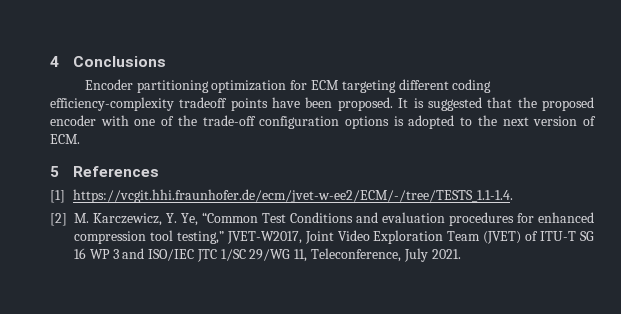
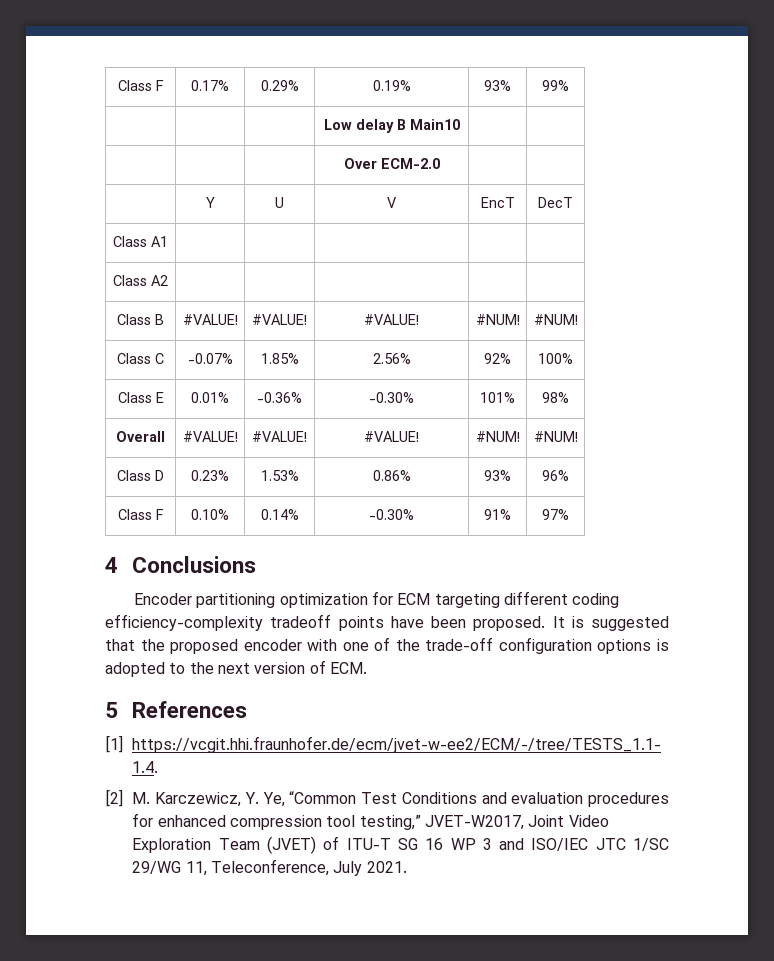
+ Class F | 0.17% | 0.29% | 0.19% | 93% | 99%
+ | | | Low delay B Main10 | |
+ | | | Over ECM-2.0 | |
+ | Y | U | V | EncT | DecT
+ Class A1 | | | | |
+ Class A2 | | | | |
+ Class B | #VALUE! | #VALUE! | #VALUE! | #NUM! | #NUM!
+ Class C | -0.07% | 1.85% | 2.56% | 92% | 100%
+ Class E | 0.01% | -0.36% | -0.30% | 101% | 98%
+ Overall | #VALUE! | #VALUE! | #VALUE! | #NUM! | #NUM!
+ Class D | 0.23% | 1.53% | 0.86% | 93% | 96%
+ Class F | 0.10% | 0.14% | -0.30% | 91% | 97%

